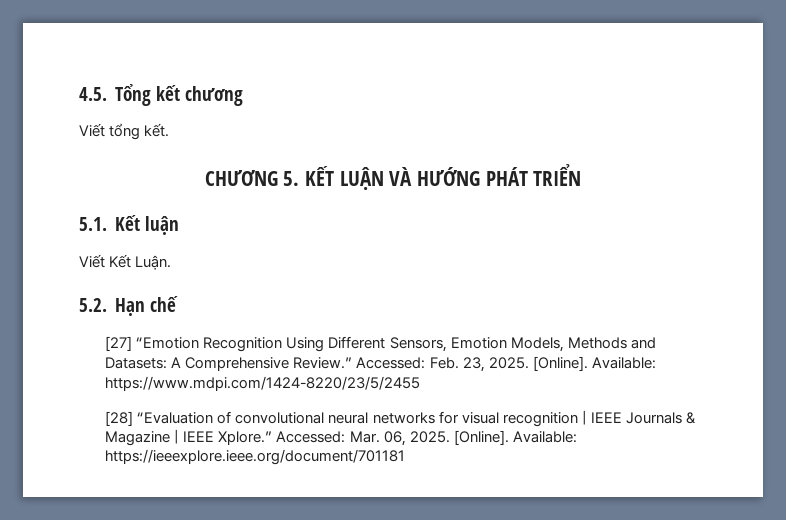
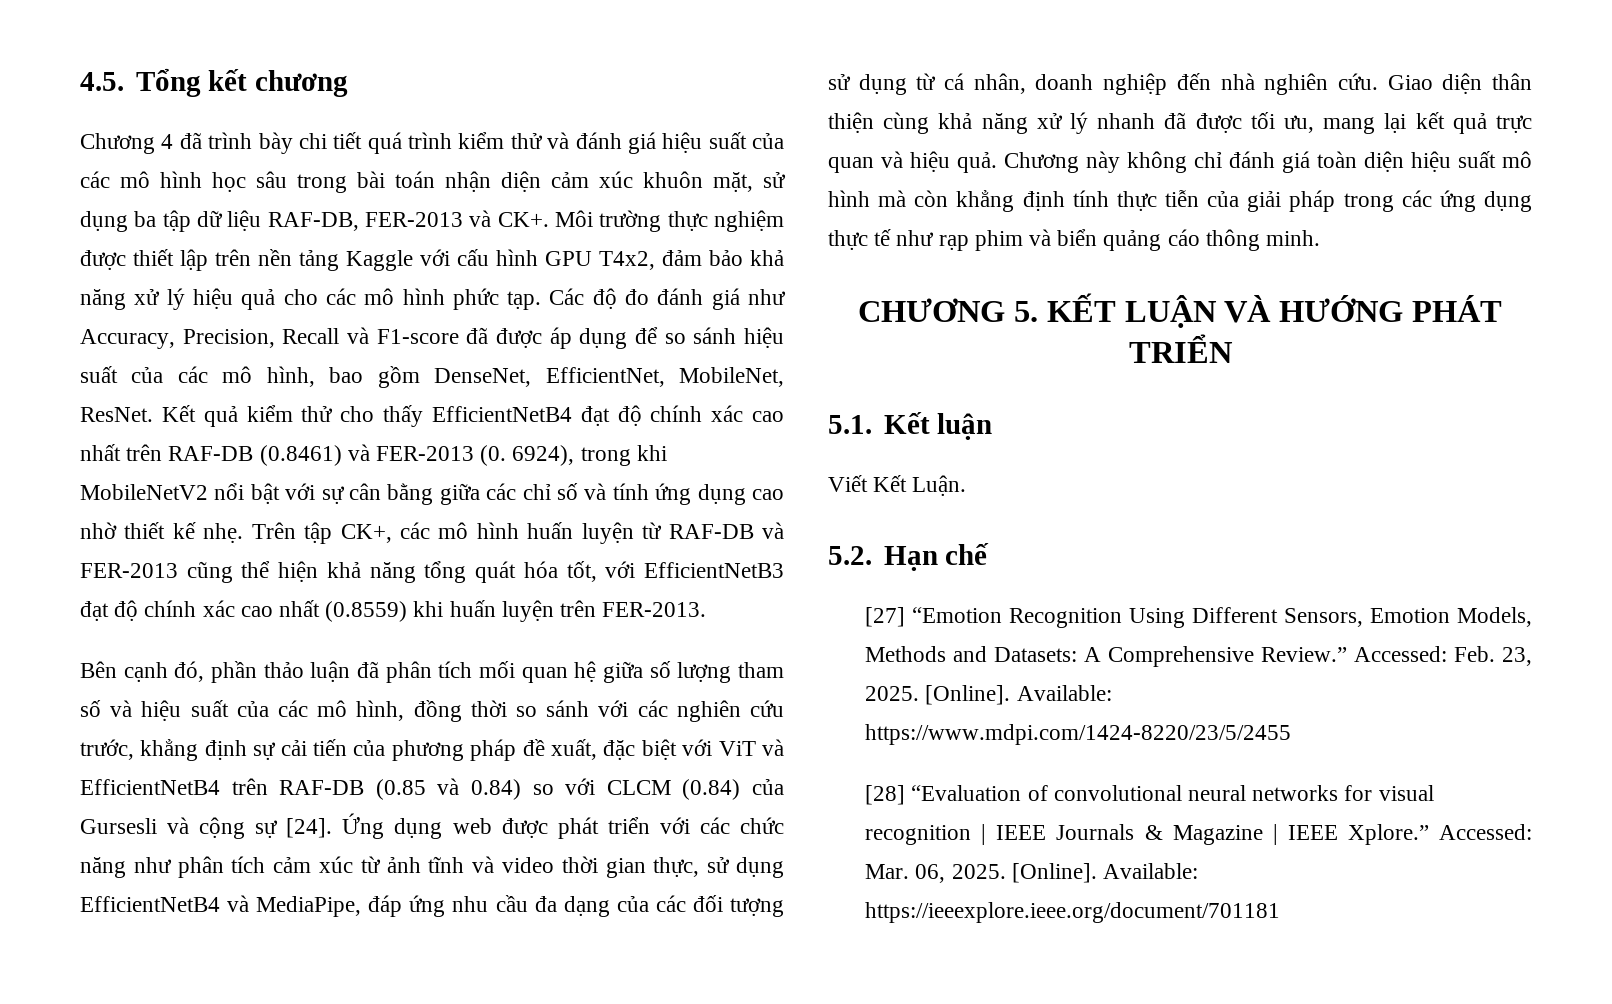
- Viết tổng kết.
+ Chương 4 đã trình bày chi tiết quá trình kiểm thử và đánh giá hiệu suất của các mô hình học sâu trong bài toán nhận diện cảm xúc khuôn mặt, sử dụng ba tập dữ liệu RAF-DB, FER-2013 và CK+. Môi trường thực nghiệm được thiết lập trên nền tảng Kaggle với cấu hình GPU T4x2, đảm bảo khả năng xử lý hiệu quả cho các mô hình phức tạp. Các độ đo đánh giá như Accuracy, Precision, Recall và F1-score đã được áp dụng để so sánh hiệu suất của các mô hình, bao gồm DenseNet, EfficientNet, MobileNet, ResNet. Kết quả kiểm thử cho thấy EfficientNetB4 đạt độ chính xác cao nhất trên RAF-DB (0.8461) và FER-2013 (0. 6924), trong khi MobileNetV2 nổi bật với sự cân bằng giữa các chỉ số và tính ứng dụng cao nhờ thiết kế nhẹ. Trên tập CK+, các mô hình huấn luyện từ RAF-DB và FER-2013 cũng thể hiện khả năng tổng quát hóa tốt, với EfficientNetB3 đạt độ chính xác cao nhất (0.8559) khi huấn luyện trên FER-2013.
+ Bên cạnh đó, phần thảo luận đã phân tích mối quan hệ giữa số lượng tham số và hiệu suất của các mô hình, đồng thời so sánh với các nghiên cứu trước, khẳng định sự cải tiến của phương pháp đề xuất, đặc biệt với ViT và EfficientNetB4 trên RAF-DB (0.85 và 0.84) so với CLCM (0.84) của Gursesli và cộng sự [24]. Ứng dụng web được phát triển với các chức năng như phân tích cảm xúc từ ảnh tĩnh và video thời gian thực, sử dụng EfficientNetB4 và MediaPipe, đáp ứng nhu cầu đa dạng của các đối tượng sử dụng từ cá nhân, doanh nghiệp đến nhà nghiên cứu. Giao diện thân thiện cùng khả năng xử lý nhanh đã được tối ưu, mang lại kết quả trực quan và hiệu quả. Chương này không chỉ đánh giá toàn diện hiệu suất mô hình mà còn khẳng định tính thực tiễn của giải pháp trong các ứng dụng thực tế như rạp phim và biển quảng cáo thông minh.

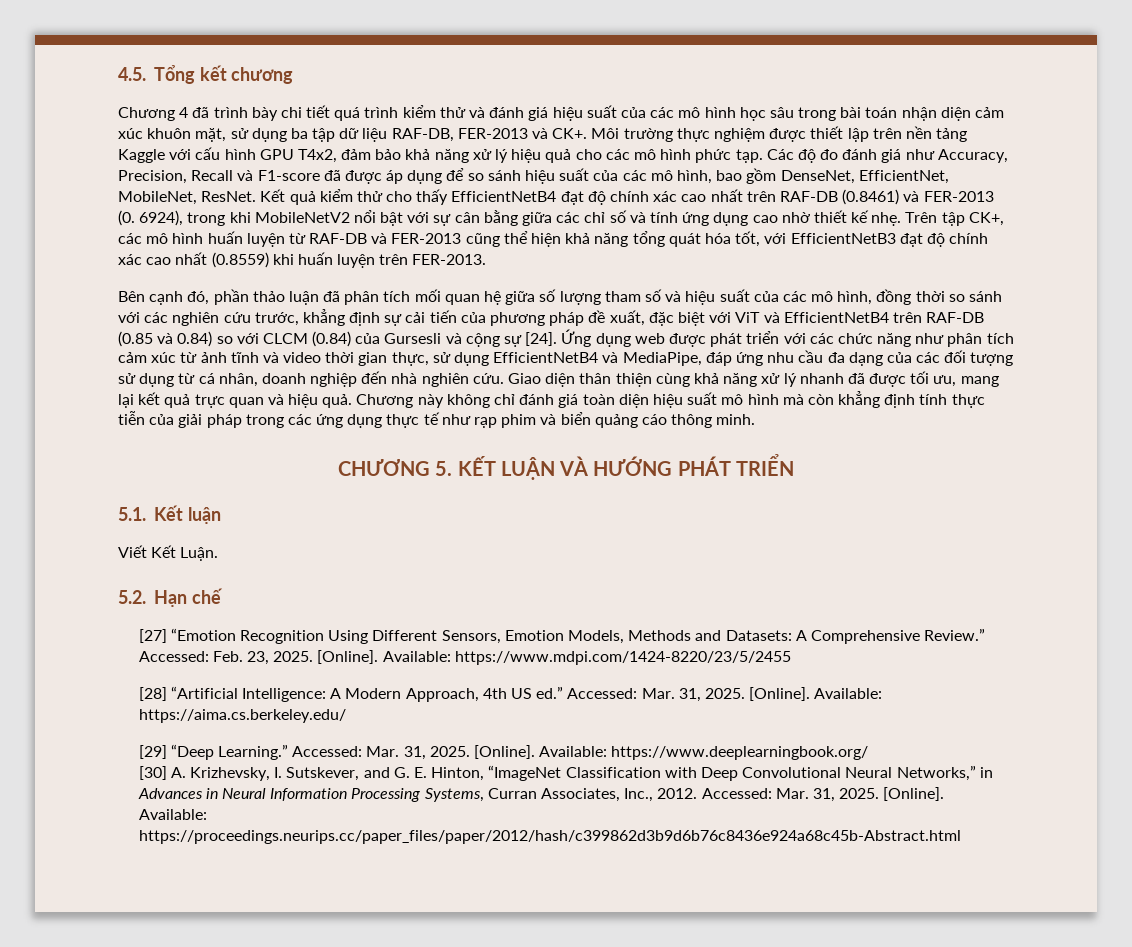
- [28] “Evaluation of convolutional neural networks for visual recognition | IEEE Journals & Magazine | IEEE Xplore.” Accessed: Mar. 06, 2025. [Online]. Available: https://ieeexplore.ieee.org/document/701181
+ [28] “Artificial Intelligence: A Modern Approach, 4th US ed.” Accessed: Mar. 31, 2025. [Online]. Available: https://aima.cs.berkeley.edu/
+ [29] “Deep Learning.” Accessed: Mar. 31, 2025. [Online]. Available: https://www.deeplearningbook.org/
+ [30] A. Krizhevsky, I. Sutskever, and G. E. Hinton, “ImageNet Classification with Deep Convolutional Neural Networks,” in Advances in Neural Information Processing Systems, Curran Associates, Inc., 2012. Accessed: Mar. 31, 2025. [Online]. Available: https://proceedings.neurips.cc/paper_files/paper/2012/hash/c399862d3b9d6b76c8436e924a68c45b-Abstract.html

